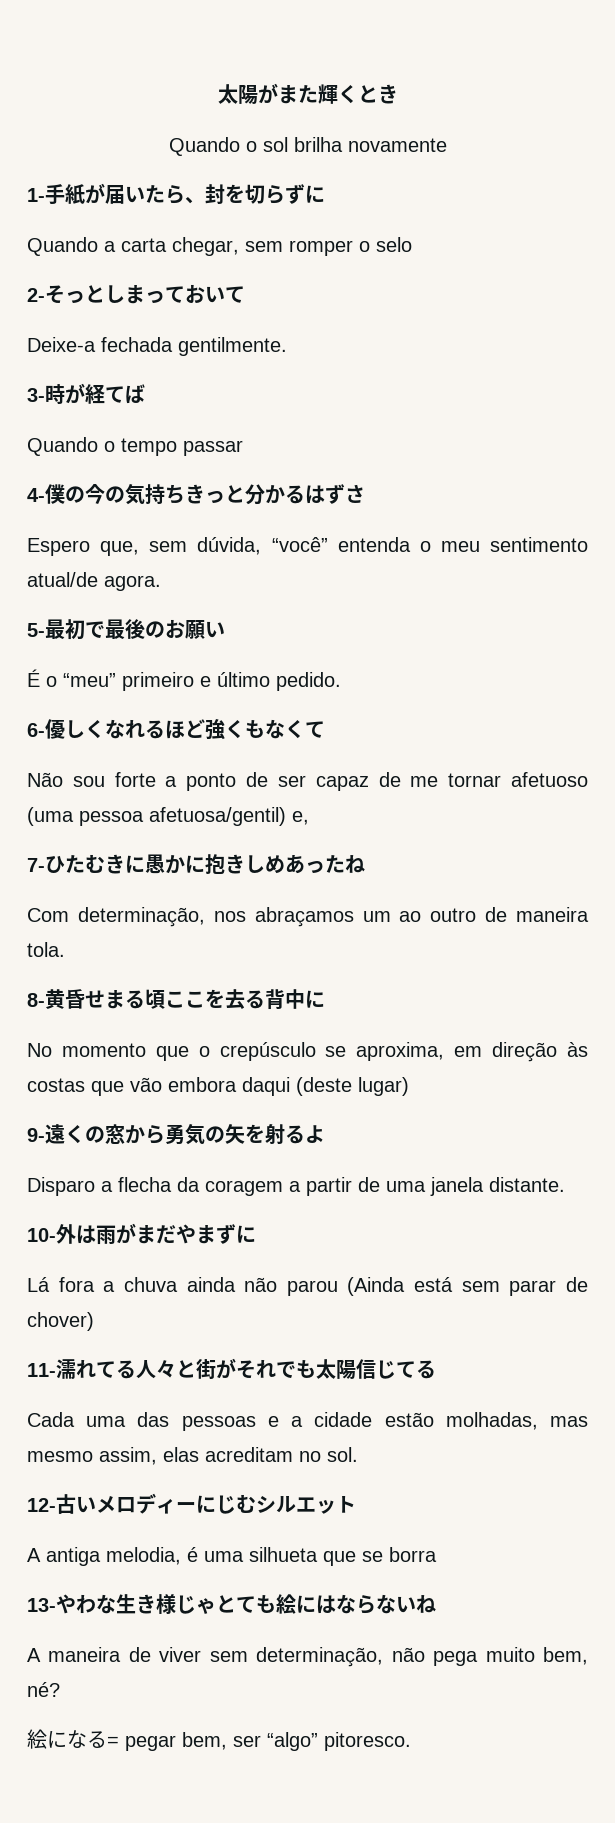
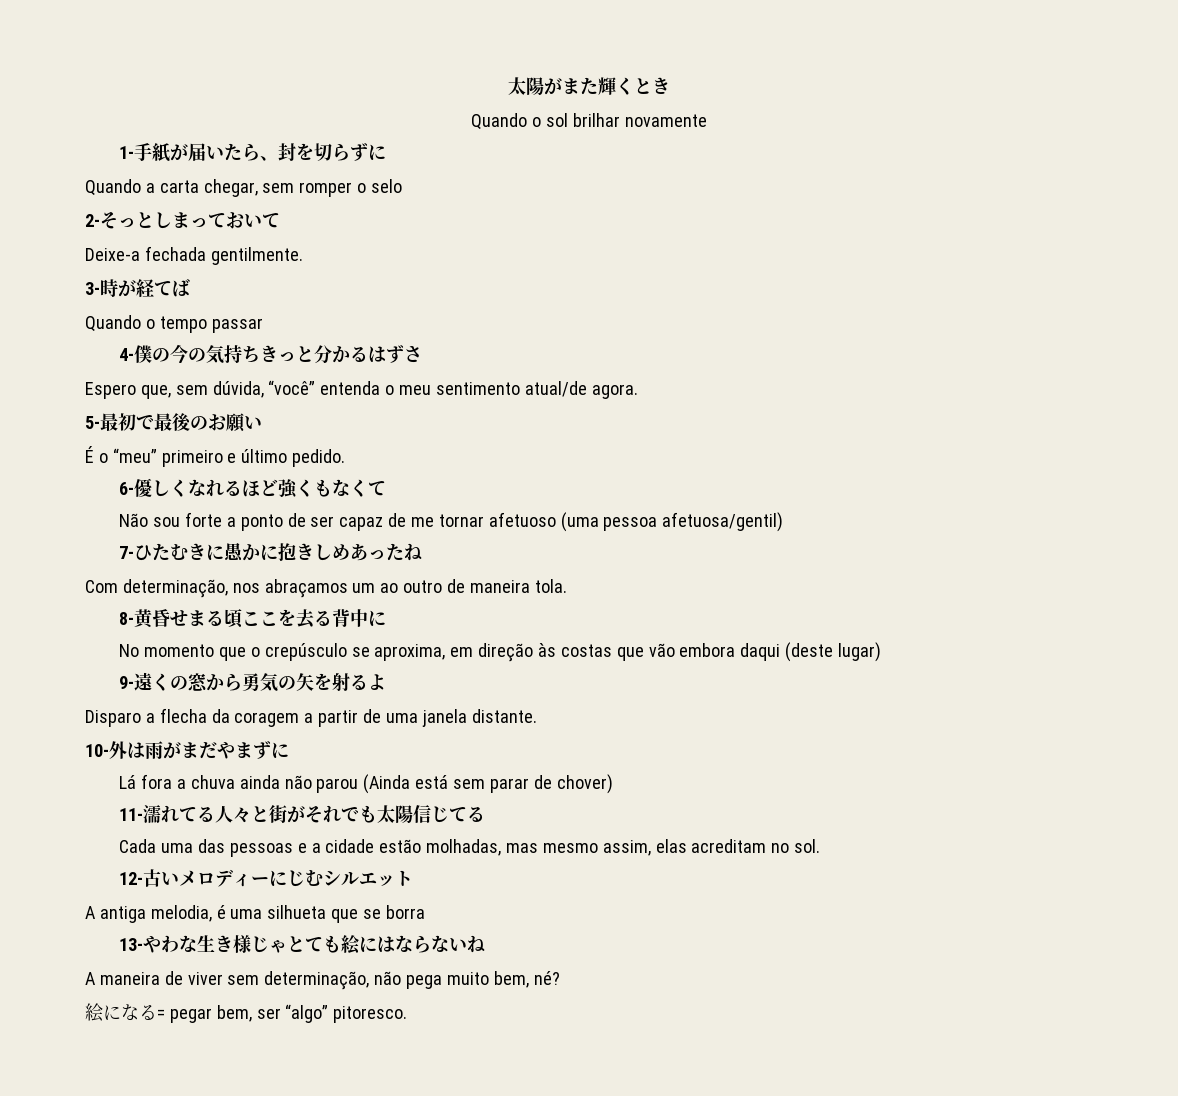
- Quando o sol brilha novamente
+ Quando o sol brilhar novamente
- Não sou forte a ponto de ser capaz de me tornar afetuoso (uma pessoa afetuosa/gentil) e,
+ Não sou forte a ponto de ser capaz de me tornar afetuoso (uma pessoa afetuosa/gentil)

